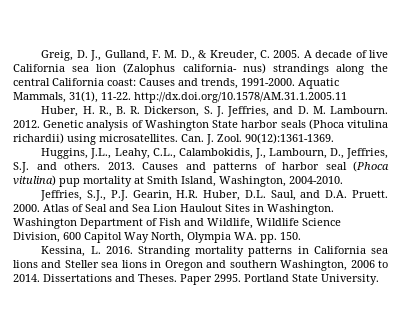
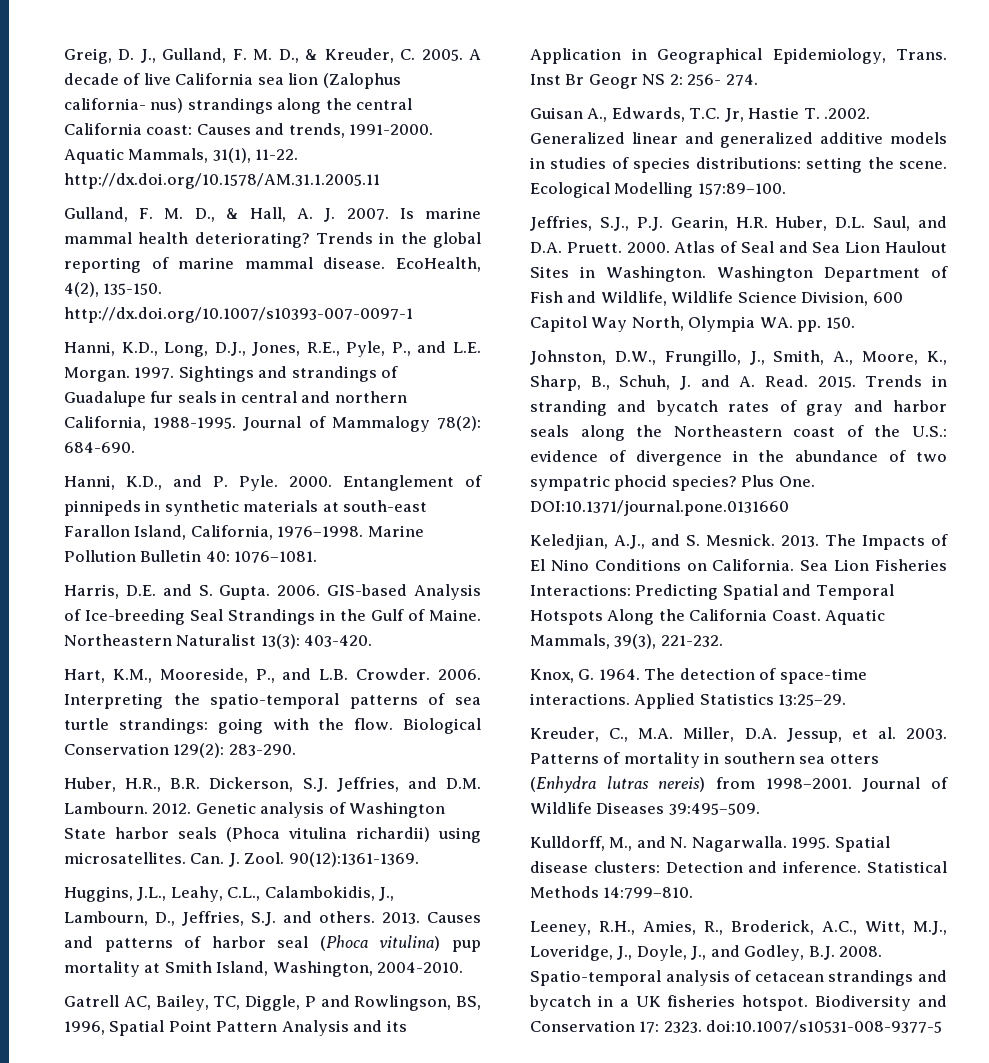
- Huber, H. R., B. R. Dickerson, S. J. Jeffries, and D. M. Lambourn.
+ Gulland, F. M. D., & Hall, A. J. 2007. Is marine mammal health deteriorating? Trends in the global reporting of marine mammal disease. EcoHealth, 4(2), 135-150. http://dx.doi.org/10.1007/s10393-007-0097-1
+ Hanni, K.D., Long, D.J., Jones, R.E., Pyle, P., and L.E. Morgan. 1997. Sightings and strandings of Guadalupe fur seals in central and northern California, 1988-1995. Journal of Mammalogy 78(2): 684-690.
+ Hanni, K.D., and P. Pyle. 2000. Entanglement of pinnipeds in synthetic materials at south-east Farallon Island, California, 1976–1998. Marine Pollution Bulletin 40: 1076–1081.
+ Harris, D.E. and S. Gupta. 2006. GIS-based Analysis of Ice-breeding Seal Strandings in the Gulf of Maine. Northeastern Naturalist 13(3): 403-420.
+ Hart, K.M., Mooreside, P., and L.B. Crowder. 2006. Interpreting the spatio-temporal patterns of sea turtle strandings: going with the flow. Biological Conservation 129(2): 283-290.
+ Huber, H.R., B.R. Dickerson, S.J. Jeffries, and D.M. Lambourn.
+ Gatrell AC, Bailey, TC, Diggle, P and Rowlingson, BS, 1996, Spatial Point Pattern Analysis and its Application in Geographical Epidemiology, Trans. Inst Br Geogr NS 2: 256- 274.
+ Guisan A., Edwards, T.C. Jr, Hastie T. .2002. Generalized linear and generalized additive models in studies of species distributions: setting the scene. Ecological Modelling 157:89–100.
- Kessina, L. 2016. Stranding mortality patterns in California sea lions and Steller sea lions in Oregon and southern Washington, 2006 to 2014. Dissertations and Theses. Paper 2995. Portland State University.
+ Johnston, D.W., Frungillo, J., Smith, A., Moore, K., Sharp, B., Schuh, J. and A. Read. 2015. Trends in stranding and bycatch rates of gray and harbor seals along the Northeastern coast of the U.S.: evidence of divergence in the abundance of two sympatric phocid species? Plus One. DOI:10.1371/journal.pone.0131660
+ Keledjian, A.J., and S. Mesnick. 2013. The Impacts of El Nino Conditions on California. Sea Lion Fisheries Interactions: Predicting Spatial and Temporal Hotspots Along the California Coast. Aquatic Mammals, 39(3), 221-232.
+ Knox, G. 1964. The detection of space-time interactions. Applied Statistics 13:25–29.
+ Kreuder, C., M.A. Miller, D.A. Jessup, et al. 2003. Patterns of mortality in southern sea otters (Enhydra lutras nereis) from 1998–2001. Journal of Wildlife Diseases 39:495–509.
+ Kulldorff, M., and N. Nagarwalla. 1995. Spatial disease clusters: Detection and inference. Statistical Methods 14:799–810.
+ Leeney, R.H., Amies, R., Broderick, A.C., Witt, M.J., Loveridge, J., Doyle, J., and Godley, B.J. 2008. Spatio-temporal analysis of cetacean strandings and bycatch in a UK fisheries hotspot. Biodiversity and Conservation 17: 2323. doi:10.1007/s10531-008-9377-5

